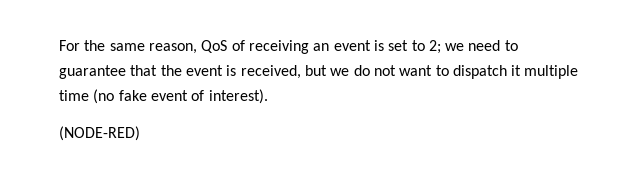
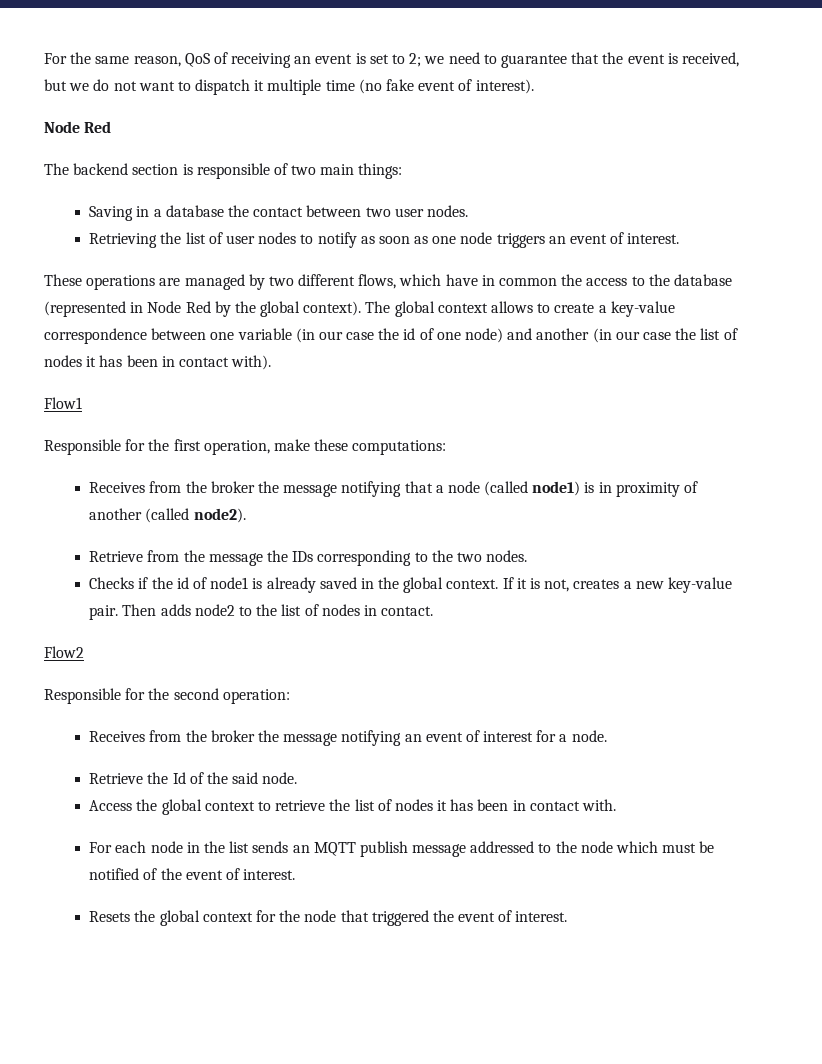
  For the same reason, QoS of receiving an event is set to 2; we need to guarantee that the event is received, but we do not want to dispatch it multiple time (no fake event of interest).
- (NODE-RED)
+ Node Red
+ The backend section is responsible of two main things:
+ Saving in a database the contact between two user nodes.
+ Retrieving the list of user nodes to notify as soon as one node triggers an event of interest.
+ These operations are managed by two different flows, which have in common the access to the database (represented in Node Red by the global context). The global context allows to create a key-value correspondence between one variable (in our case the id of one node) and another (in our case the list of nodes it has been in contact with).
+ Flow1
+ Responsible for the first operation, make these computations:
+ Receives from the broker the message notifying that a node (called node1) is in proximity of another (called node2).
+ Retrieve from the message the IDs corresponding to the two nodes.
+ Checks if the id of node1 is already saved in the global context. If it is not, creates a new key-value pair. Then adds node2 to the list of nodes in contact.
+ Flow2
+ Responsible for the second operation:
+ Receives from the broker the message notifying an event of interest for a node.
+ Retrieve the Id of the said node.
+ Access the global context to retrieve the list of nodes it has been in contact with.
+ For each node in the list sends an MQTT publish message addressed to the node which must be notified of the event of interest.
+ Resets the global context for the node that triggered the event of interest.

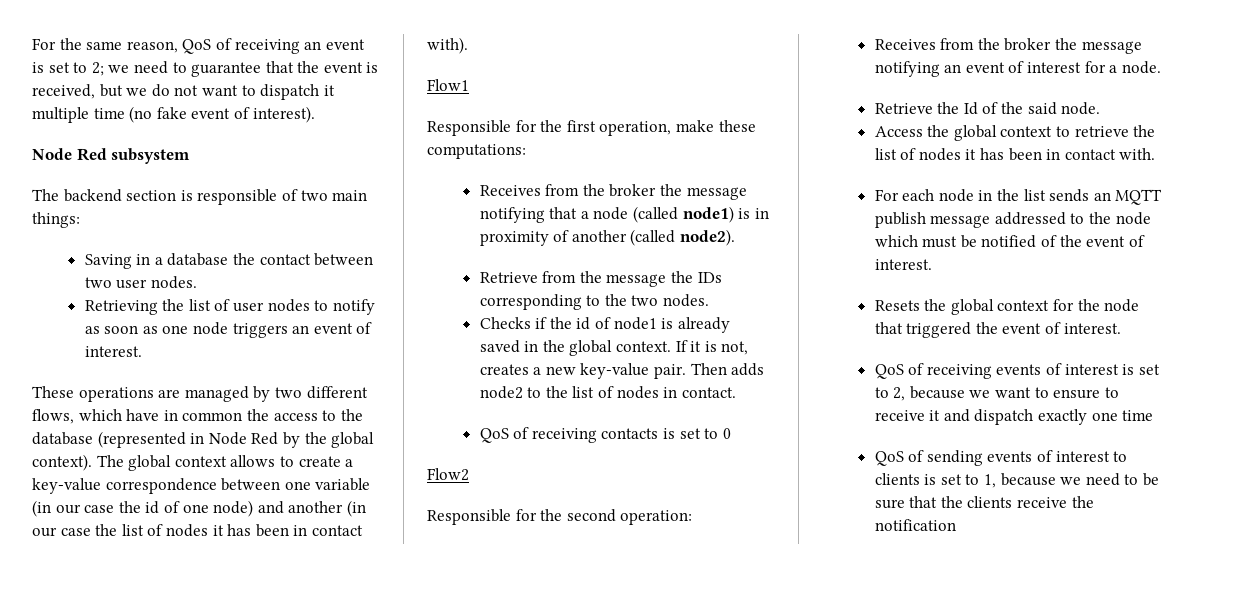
  For the same reason, QoS of receiving an event is set to 2; we need to guarantee that the event is received, but we do not want to dispatch it multiple time (no fake event of interest).
- Node Red
+ Node Red subsystem
+ QoS of receiving contacts is set to 0
+ QoS of receiving events of interest is set to 2, because we want to ensure to receive it and dispatch exactly one time
+ QoS of sending events of interest to clients is set to 1, because we need to be sure that the clients receive the notification

